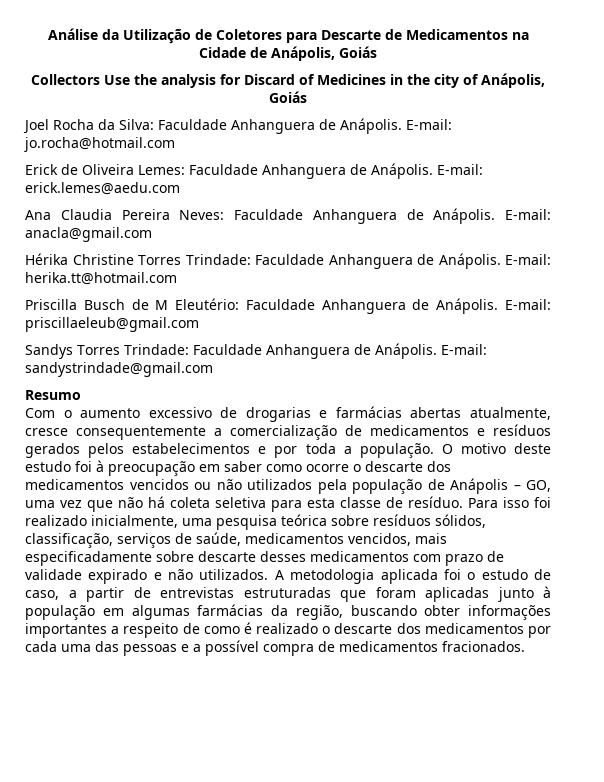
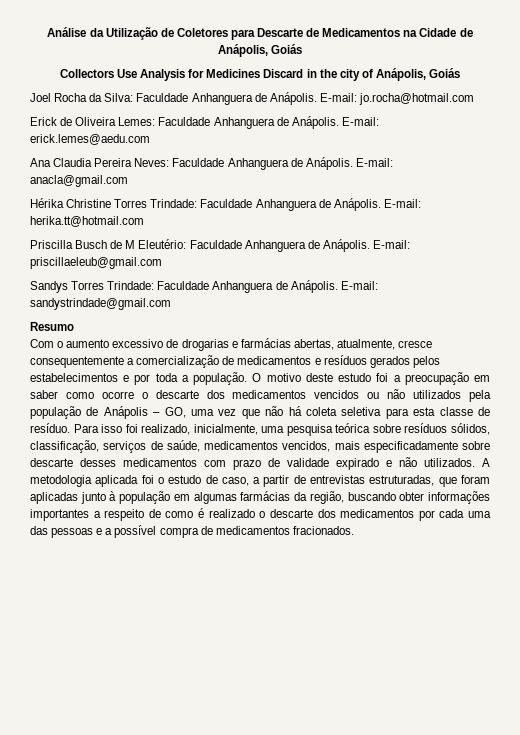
- Collectors Use the analysis for Discard of Medicines in the city of Anápolis, Goiás
+ Collectors Use Analysis for Medicines Discard in the city of Anápolis, Goiás
- Com o aumento excessivo de drogarias e farmácias abertas atualmente, cresce consequentemente a comercialização de medicamentos e resíduos gerados pelos estabelecimentos e por toda a população.
+ Com o aumento excessivo de drogarias e farmácias abertas, atualmente, cresce consequentemente a comercialização de medicamentos e resíduos gerados pelos estabelecimentos e por toda a população.
- O motivo deste estudo foi à preocupação em saber como ocorre o descarte dos medicamentos vencidos ou não utilizados pela população de Anápolis – GO, uma vez que não há coleta seletiva para esta classe de resíduo.
+ O motivo deste estudo foi a preocupação em saber como ocorre o descarte dos medicamentos vencidos ou não utilizados pela população de Anápolis – GO, uma vez que não há coleta seletiva para esta classe de resíduo.
- Para isso foi realizado inicialmente, uma pesquisa teórica sobre resíduos sólidos, classificação, serviços de saúde, medicamentos vencidos, mais especificadamente sobre descarte desses medicamentos com prazo de validade expirado e não utilizados.
+ Para isso foi realizado, inicialmente, uma pesquisa teórica sobre resíduos sólidos, classificação, serviços de saúde, medicamentos vencidos, mais especificadamente sobre descarte desses medicamentos com prazo de validade expirado e não utilizados.
- A metodologia aplicada foi o estudo de caso, a partir de entrevistas estruturadas que foram aplicadas junto à população em algumas farmácias da região, buscando obter informações importantes a respeito de como é realizado o descarte dos medicamentos por cada uma das pessoas e a possível compra de medicamentos fracionados.
+ A metodologia aplicada foi o estudo de caso, a partir de entrevistas estruturadas, que foram aplicadas junto à população em algumas farmácias da região, buscando obter informações importantes a respeito de como é realizado o descarte dos medicamentos por cada uma das pessoas e a possível compra de medicamentos fracionados.

